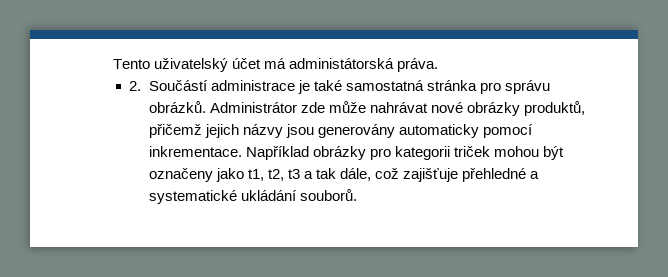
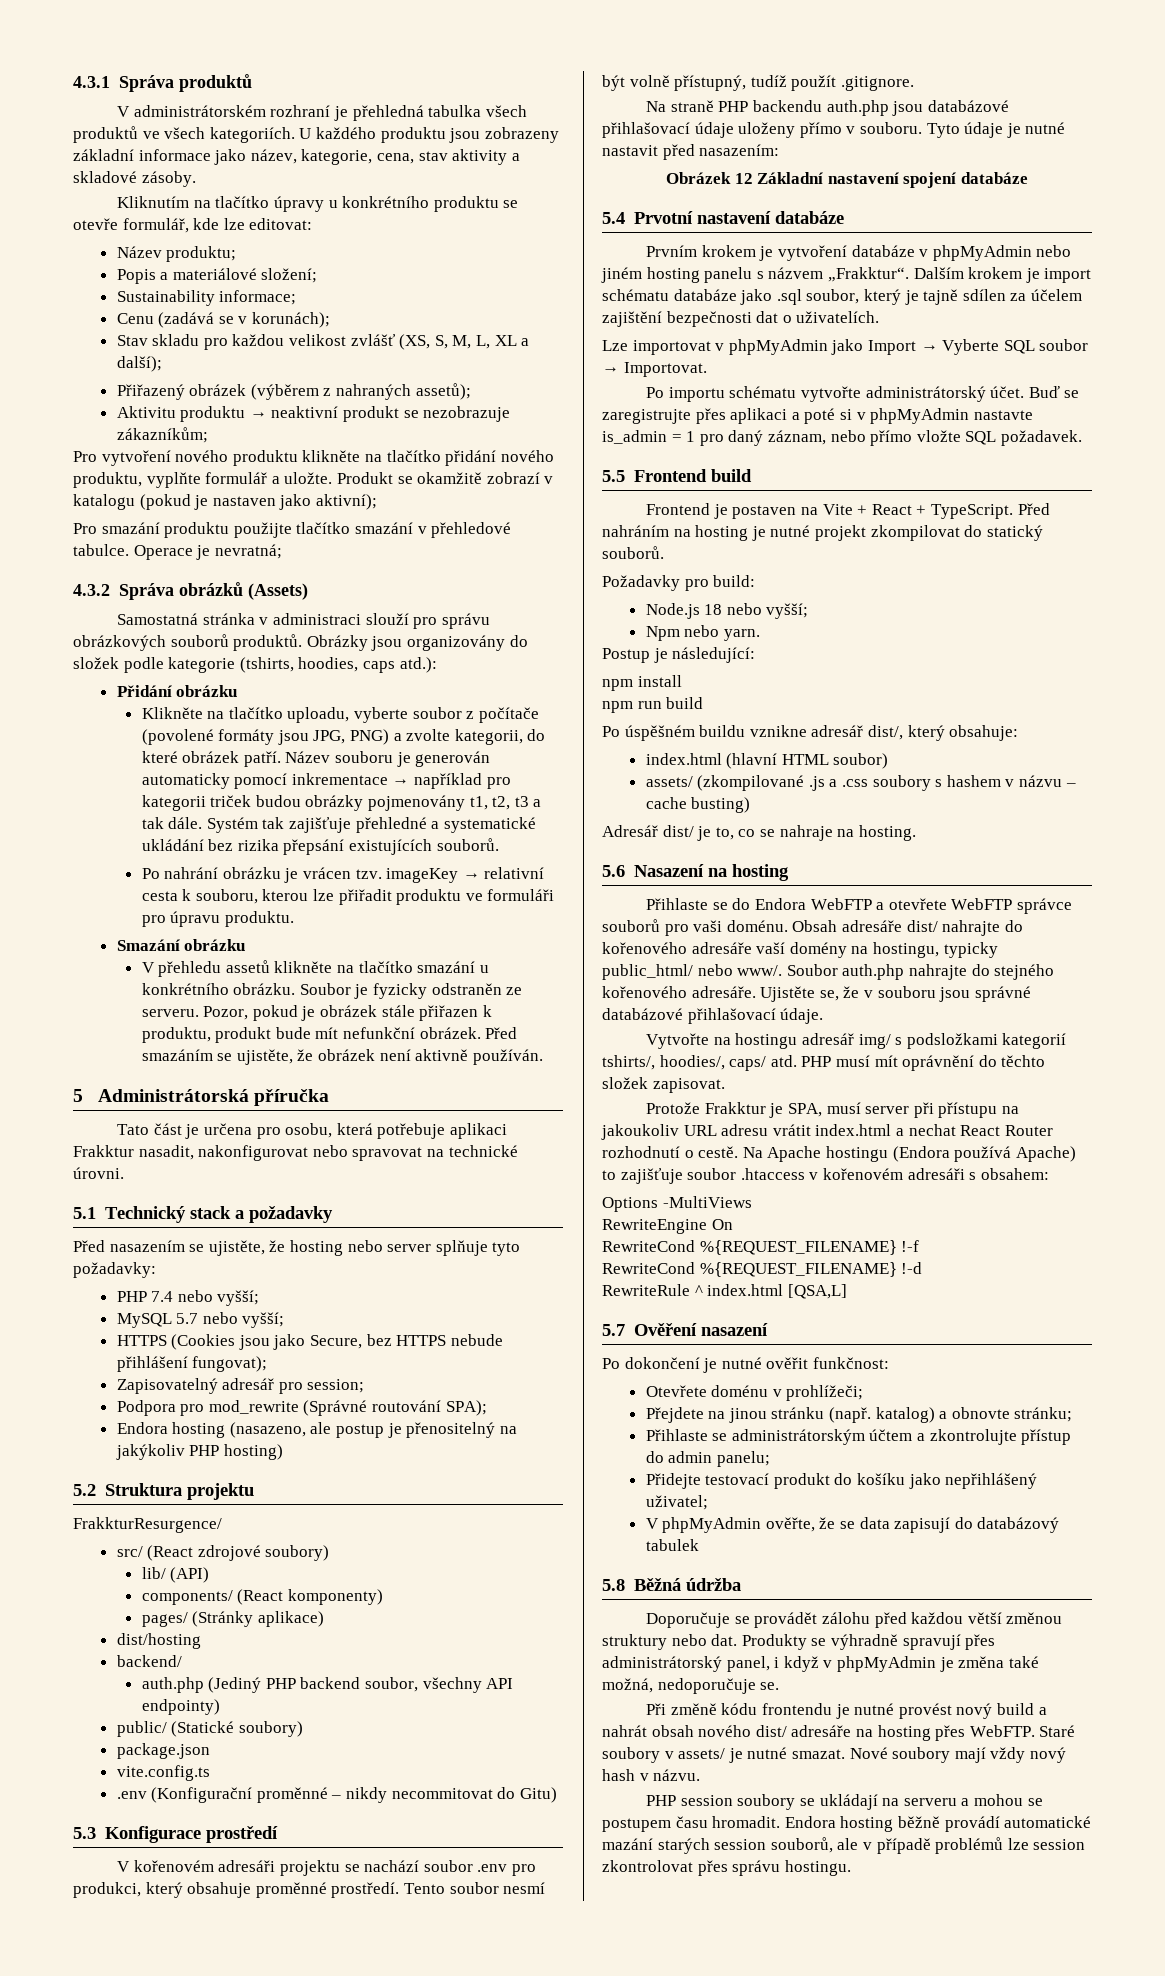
- Tento uživatelský účet má administátorská práva.
- 2. Součástí administrace je také samostatná stránka pro správu obrázků. Administrátor zde může nahrávat nové obrázky produktů, přičemž jejich názvy jsou generovány automaticky pomocí inkrementace. Například obrázky pro kategorii triček mohou být označeny jako t1, t2, t3 a tak dále, což zajišťuje přehledné a systematické ukládání souborů.
+ 4.3.1 Správa produktů
+ V administrátorském rozhraní je přehledná tabulka všech produktů ve všech kategoriích. U každého produktu jsou zobrazeny základní informace jako název, kategorie, cena, stav aktivity a skladové zásoby.
+ Kliknutím na tlačítko úpravy u konkrétního produktu se otevře formulář, kde lze editovat:
+ Název produktu;
+ Popis a materiálové složení;
+ Sustainability informace;
+ Cenu (zadává se v korunách);
+ Stav skladu pro každou velikost zvlášť (XS, S, M, L, XL a další);
+ Přiřazený obrázek (výběrem z nahraných assetů);
+ Aktivitu produktu → neaktivní produkt se nezobrazuje zákazníkům;
+ Pro vytvoření nového produktu klikněte na tlačítko přidání nového produktu, vyplňte formulář a uložte. Produkt se okamžitě zobrazí v katalogu (pokud je nastaven jako aktivní);
+ Pro smazání produktu použijte tlačítko smazání v přehledové tabulce. Operace je nevratná;
+ 4.3.2 Správa obrázků (Assets)
+ Samostatná stránka v administraci slouží pro správu obrázkových souborů produktů. Obrázky jsou organizovány do složek podle kategorie (tshirts, hoodies, caps atd.):
+ Přidání obrázku
+ Klikněte na tlačítko uploadu, vyberte soubor z počítače (povolené formáty jsou JPG, PNG) a zvolte kategorii, do které obrázek patří. Název souboru je generován automaticky pomocí inkrementace → například pro kategorii triček budou obrázky pojmenovány t1, t2, t3 a tak dále. Systém tak zajišťuje přehledné a systematické ukládání bez rizika přepsání existujících souborů.
+ Po nahrání obrázku je vrácen tzv. imageKey → relativní cesta k souboru, kterou lze přiřadit produktu ve formuláři pro úpravu produktu.
+ Smazání obrázku
+ V přehledu assetů klikněte na tlačítko smazání u konkrétního obrázku. Soubor je fyzicky odstraněn ze serveru. Pozor, pokud je obrázek stále přiřazen k produktu, produkt bude mít nefunkční obrázek. Před smazáním se ujistěte, že obrázek není aktivně používán.
+ 5 Administrátorská příručka
+ Tato část je určena pro osobu, která potřebuje aplikaci Frakktur nasadit, nakonfigurovat nebo spravovat na technické úrovni.
+ 5.1 Technický stack a požadavky
+ Před nasazením se ujistěte, že hosting nebo server splňuje tyto požadavky:
+ PHP 7.4 nebo vyšší;
+ MySQL 5.7 nebo vyšší;
+ HTTPS (Cookies jsou jako Secure, bez HTTPS nebude přihlášení fungovat);
+ Zapisovatelný adresář pro session;
+ Podpora pro mod_rewrite (Správné routování SPA);
+ Endora hosting (nasazeno, ale postup je přenositelný na jakýkoliv PHP hosting)
+ 5.2 Struktura projektu
+ FrakkturResurgence/
+ src/ (React zdrojové soubory)
+ lib/ (API)
+ components/ (React komponenty)
+ pages/ (Stránky aplikace)
+ dist/hosting
+ backend/
+ auth.php (Jediný PHP backend soubor, všechny API endpointy)
+ public/ (Statické soubory)
+ package.json
+ vite.config.ts
+ .env (Konfigurační proměnné – nikdy necommitovat do Gitu)
+ 5.3 Konfigurace prostředí
+ V kořenovém adresáři projektu se nachází soubor .env pro produkci, který obsahuje proměnné prostředí. Tento soubor nesmí být volně přístupný, tudíž použít .gitignore.
+ Na straně PHP backendu auth.php jsou databázové přihlašovací údaje uloženy přímo v souboru. Tyto údaje je nutné nastavit před nasazením:
+ Obrázek 12 Základní nastavení spojení databáze
+ 5.4 Prvotní nastavení databáze
+ Prvním krokem je vytvoření databáze v phpMyAdmin nebo jiném hosting panelu s názvem „Frakktur“. Dalším krokem je import schématu databáze jako .sql soubor, který je tajně sdílen za účelem zajištění bezpečnosti dat o uživatelích.
+ Lze importovat v phpMyAdmin jako Import → Vyberte SQL soubor → Importovat.
+ Po importu schématu vytvořte administrátorský účet. Buď se zaregistrujte přes aplikaci a poté si v phpMyAdmin nastavte is_admin = 1 pro daný záznam, nebo přímo vložte SQL požadavek.
+ 5.5 Frontend build
+ Frontend je postaven na Vite + React + TypeScript. Před nahráním na hosting je nutné projekt zkompilovat do statický souborů.
+ Požadavky pro build:
+ Node.js 18 nebo vyšší;
+ Npm nebo yarn.
+ Postup je následující:
+ npm install
+ npm run build
+ Po úspěšném buildu vznikne adresář dist/, který obsahuje:
+ index.html (hlavní HTML soubor)
+ assets/ (zkompilované .js a .css soubory s hashem v názvu – cache busting)
+ Adresář dist/ je to, co se nahraje na hosting.
+ 5.6 Nasazení na hosting
+ Přihlaste se do Endora WebFTP a otevřete WebFTP správce souborů pro vaši doménu. Obsah adresáře dist/ nahrajte do kořenového adresáře vaší domény na hostingu, typicky public_html/ nebo www/. Soubor auth.php nahrajte do stejného kořenového adresáře. Ujistěte se, že v souboru jsou správné databázové přihlašovací údaje.
+ Vytvořte na hostingu adresář img/ s podsložkami kategorií tshirts/, hoodies/, caps/ atd. PHP musí mít oprávnění do těchto složek zapisovat.
+ Protože Frakktur je SPA, musí server při přístupu na jakoukoliv URL adresu vrátit index.html a nechat React Router rozhodnutí o cestě. Na Apache hostingu (Endora používá Apache) to zajišťuje soubor .htaccess v kořenovém adresáři s obsahem:
+ Options -MultiViews
+ RewriteEngine On
+ RewriteCond %{REQUEST_FILENAME} !-f
+ RewriteCond %{REQUEST_FILENAME} !-d
+ RewriteRule ^ index.html [QSA,L]
+ 5.7 Ověření nasazení
+ Po dokončení je nutné ověřit funkčnost:
+ Otevřete doménu v prohlížeči;
+ Přejdete na jinou stránku (např. katalog) a obnovte stránku;
+ Přihlaste se administrátorským účtem a zkontrolujte přístup do admin panelu;
+ Přidejte testovací produkt do košíku jako nepřihlášený uživatel;
+ V phpMyAdmin ověřte, že se data zapisují do databázový tabulek
+ 5.8 Běžná údržba
+ Doporučuje se provádět zálohu před každou větší změnou struktury nebo dat. Produkty se výhradně spravují přes administrátorský panel, i když v phpMyAdmin je změna také možná, nedoporučuje se.
+ Při změně kódu frontendu je nutné provést nový build a nahrát obsah nového dist/ adresáře na hosting přes WebFTP. Staré soubory v assets/ je nutné smazat. Nové soubory mají vždy nový hash v názvu.
+ PHP session soubory se ukládají na serveru a mohou se postupem času hromadit. Endora hosting běžně provádí automatické mazání starých session souborů, ale v případě problémů lze session zkontrolovat přes správu hostingu.

